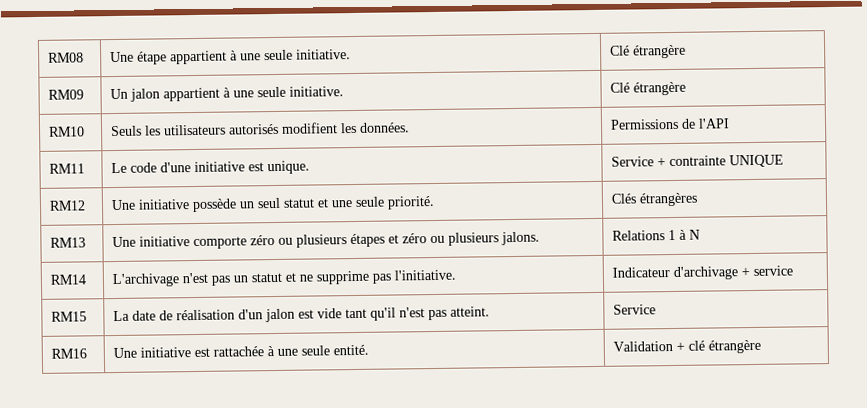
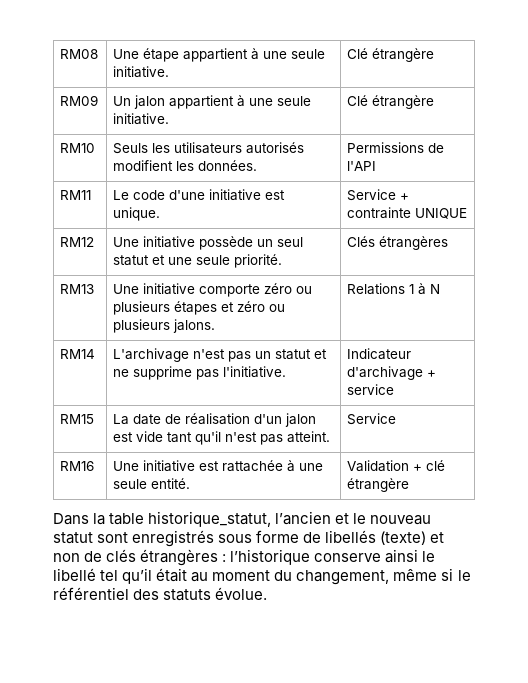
+ Dans la table historique_statut, l’ancien et le nouveau statut sont enregistrés sous forme de libellés (texte) et non de clés étrangères : l’historique conserve ainsi le libellé tel qu’il était au moment du changement, même si le référentiel des statuts évolue.

